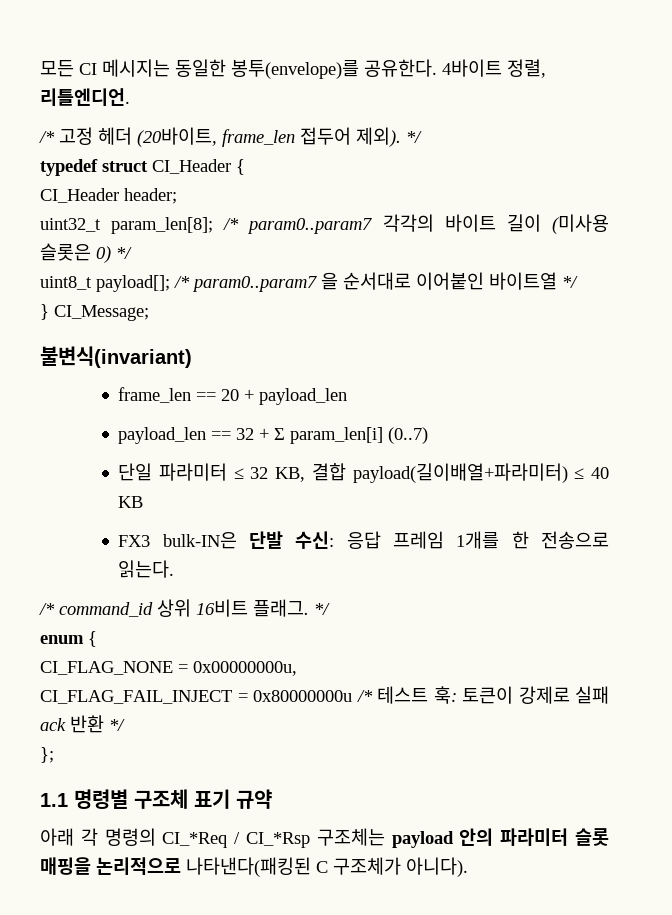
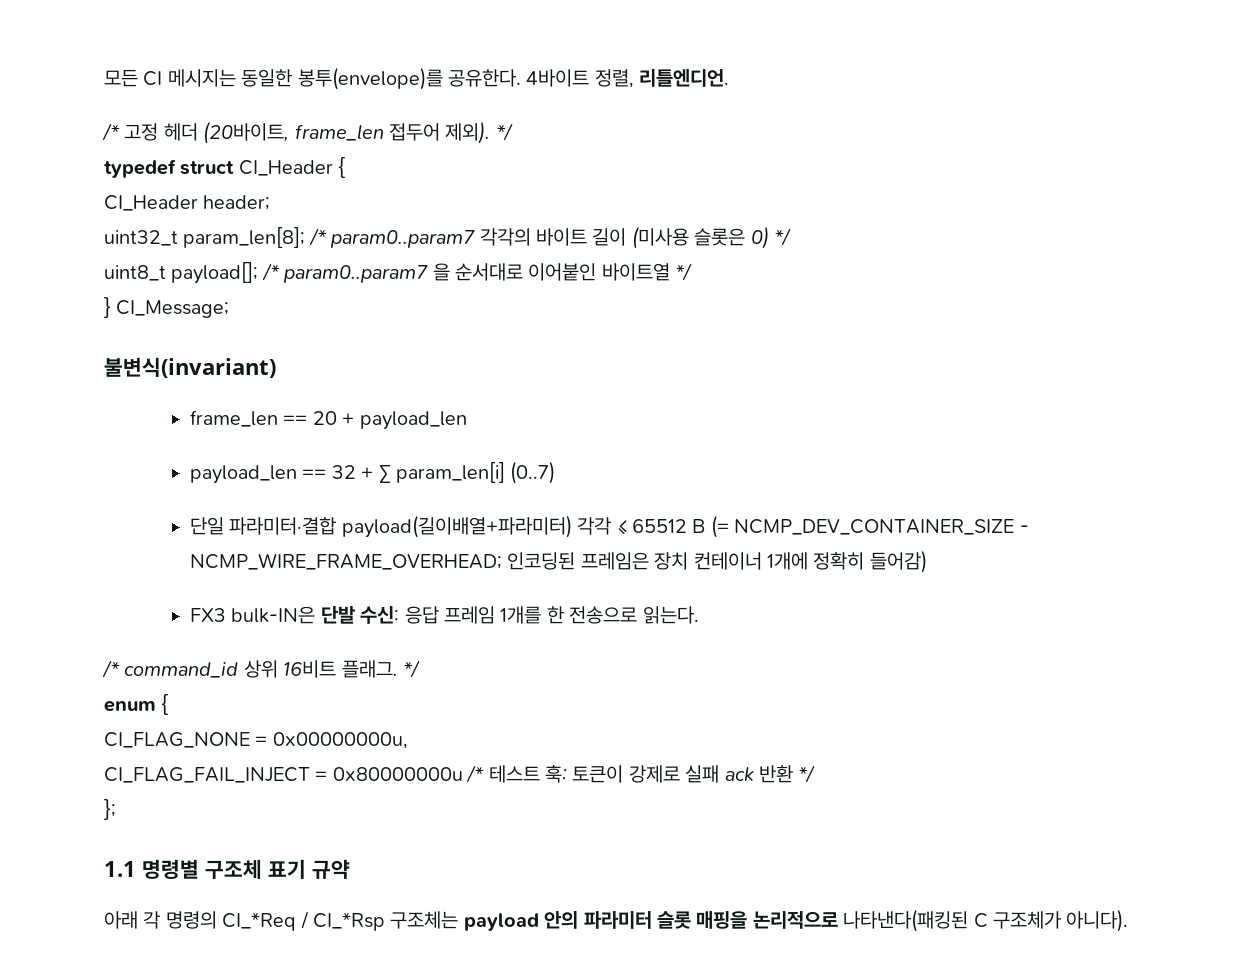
- 단일 파라미터 ≤ 32 KB, 결합 payload(길이배열+파라미터) ≤ 40 KB
+ 단일 파라미터·결합 payload(길이배열+파라미터) 각각 ≤ 65512 B (= NCMP_DEV_CONTAINER_SIZE - NCMP_WIRE_FRAME_OVERHEAD; 인코딩된 프레임은 장치 컨테이너 1개에 정확히 들어감)

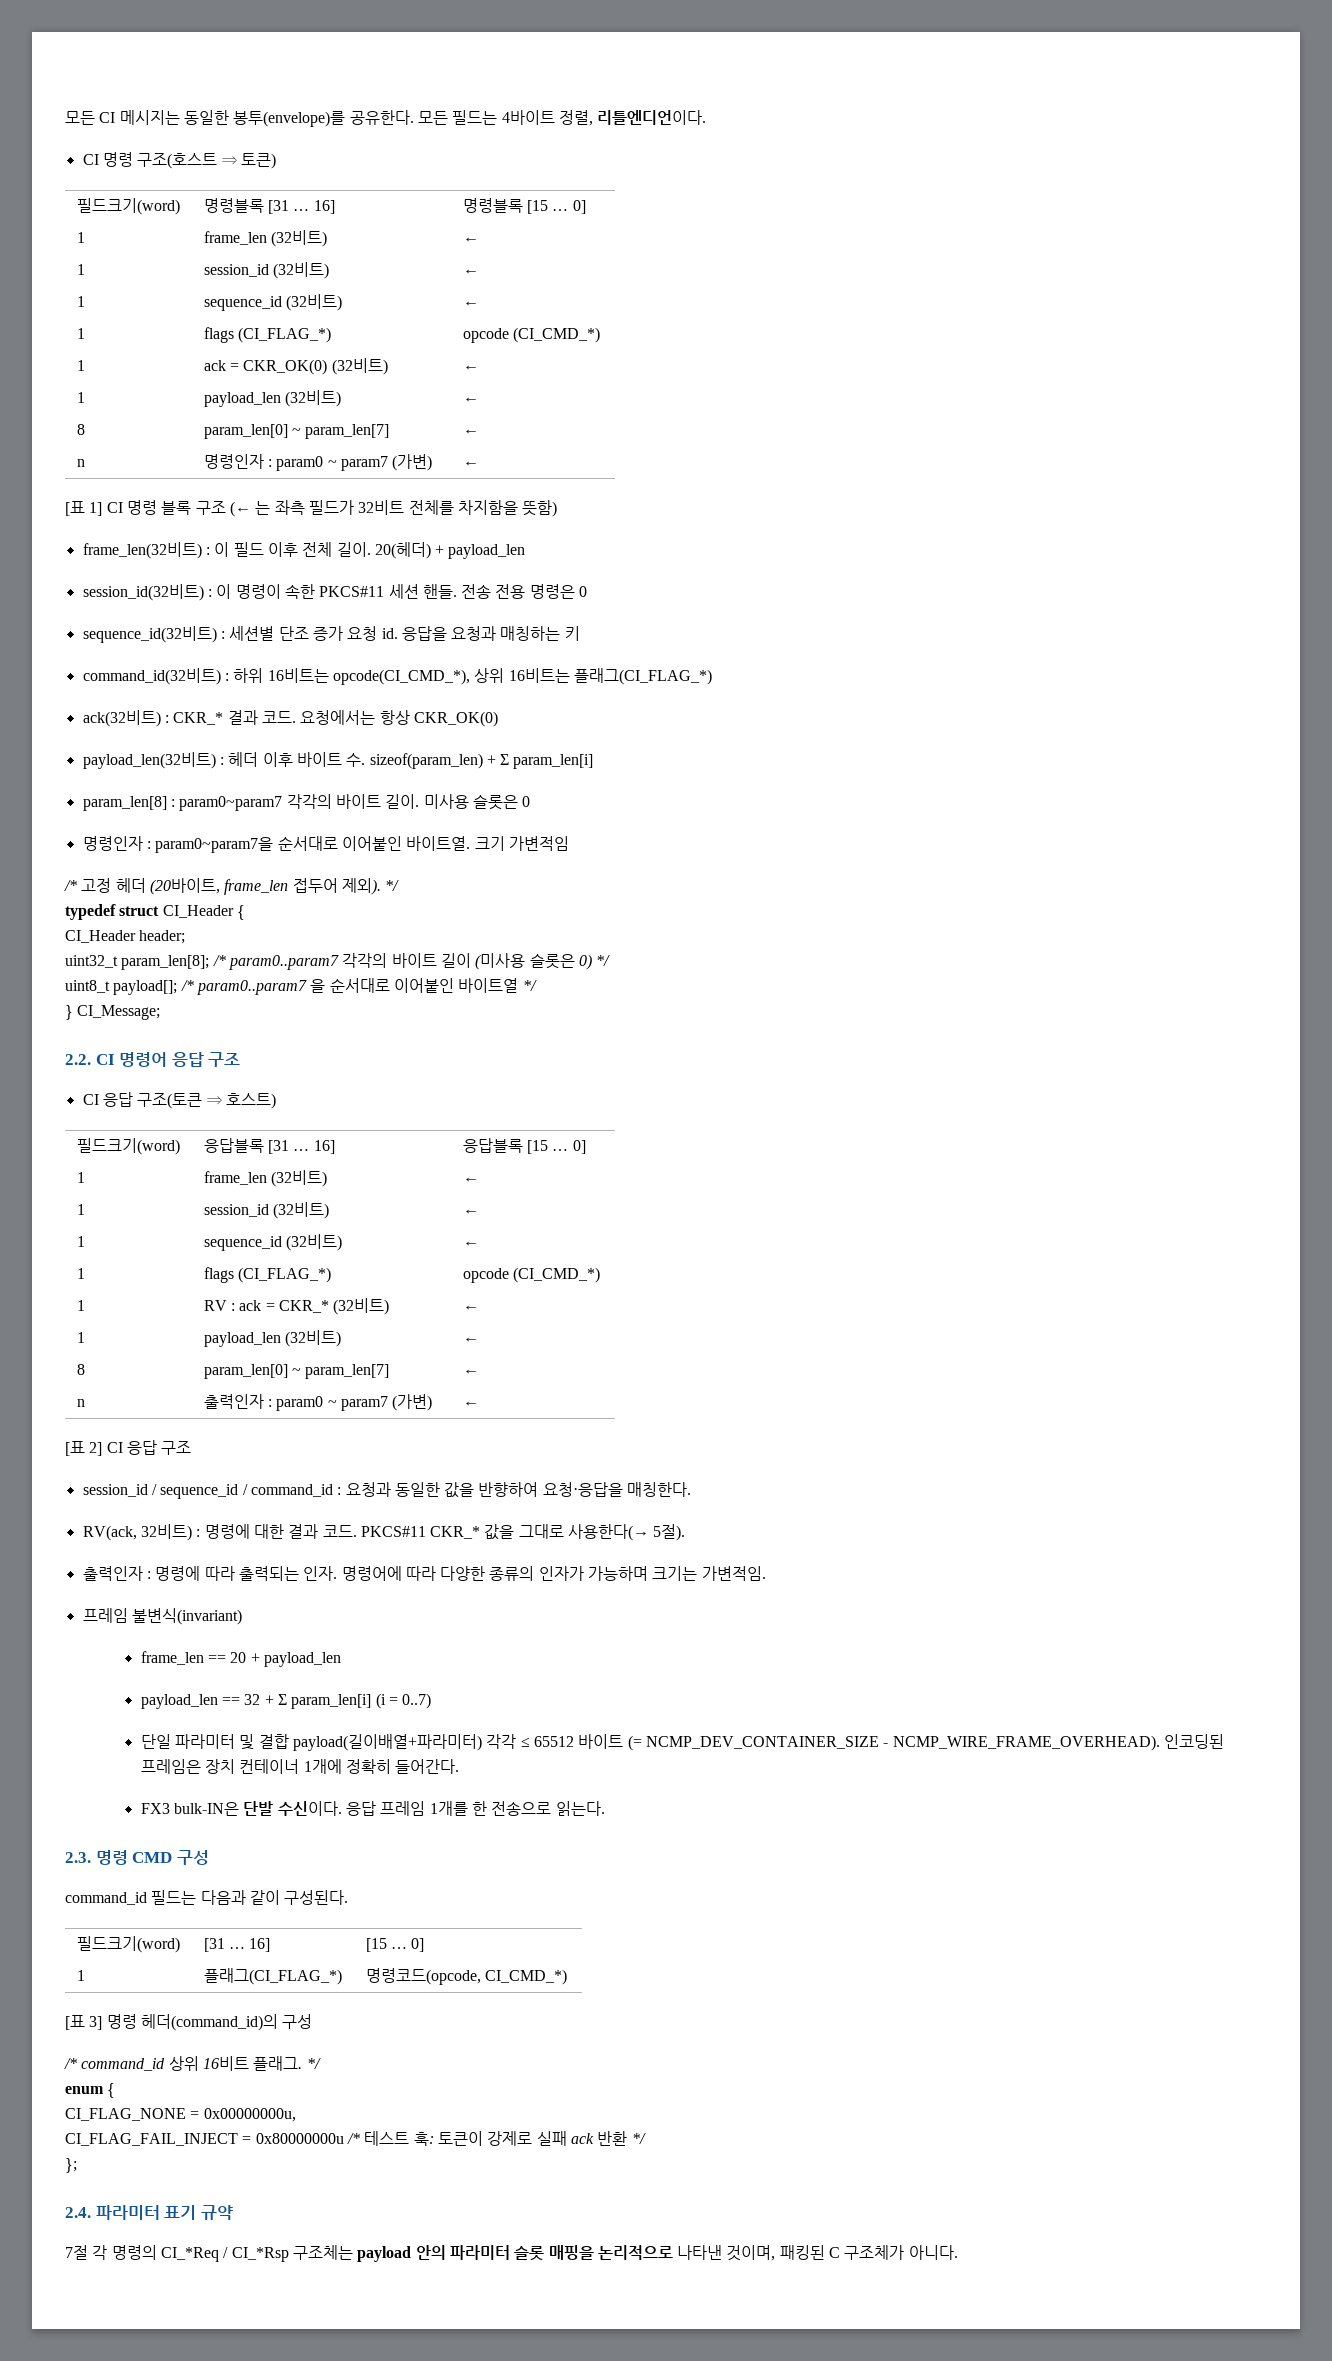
- 4바이트 정렬, 리틀엔디언.
+ 모든 필드는 4바이트 정렬, 리틀엔디언이다.
+ CI 명령 구조(호스트 ⇒ 토큰)
+ 필드크기(word) | 명령블록 [31 … 16] | 명령블록 [15 … 0]
+ 1 | frame_len (32비트) | ←
+ 1 | session_id (32비트) | ←
+ 1 | sequence_id (32비트) | ←
+ 1 | flags (CI_FLAG_*) | opcode (CI_CMD_*)
+ 1 | ack = CKR_OK(0) (32비트) | ←
+ 1 | payload_len (32비트) | ←
+ 8 | param_len[0] ~ param_len[7] | ←
+ n | 명령인자 : param0 ~ param7 (가변) | ←
+ [표 1] CI 명령 블록 구조 (← 는 좌측 필드가 32비트 전체를 차지함을 뜻함)
+ frame_len(32비트) : 이 필드 이후 전체 길이. 20(헤더) + payload_len
+ session_id(32비트) : 이 명령이 속한 PKCS#11 세션 핸들. 전송 전용 명령은 0
+ sequence_id(32비트) : 세션별 단조 증가 요청 id. 응답을 요청과 매칭하는 키
+ command_id(32비트) : 하위 16비트는 opcode(CI_CMD_*), 상위 16비트는 플래그(CI_FLAG_*)
+ ack(32비트) : CKR_* 결과 코드. 요청에서는 항상 CKR_OK(0)
+ payload_len(32비트) : 헤더 이후 바이트 수. sizeof(param_len) + Σ param_len[i]
+ param_len[8] : param0~param7 각각의 바이트 길이. 미사용 슬롯은 0
+ 명령인자 : param0~param7을 순서대로 이어붙인 바이트열. 크기 가변적임
- 불변식(invariant)
+ 2.2. CI 명령어 응답 구조
+ CI 응답 구조(토큰 ⇒ 호스트)
+ 필드크기(word) | 응답블록 [31 … 16] | 응답블록 [15 … 0]
+ 1 | frame_len (32비트) | ←
+ 1 | session_id (32비트) | ←
+ 1 | sequence_id (32비트) | ←
+ 1 | flags (CI_FLAG_*) | opcode (CI_CMD_*)
+ 1 | RV : ack = CKR_* (32비트) | ←
+ 1 | payload_len (32비트) | ←
+ 8 | param_len[0] ~ param_len[7] | ←
+ n | 출력인자 : param0 ~ param7 (가변) | ←
+ [표 2] CI 응답 구조
+ session_id / sequence_id / command_id : 요청과 동일한 값을 반향하여 요청·응답을 매칭한다.
+ RV(ack, 32비트) : 명령에 대한 결과 코드. PKCS#11 CKR_* 값을 그대로 사용한다(→ 5절).
+ 출력인자 : 명령에 따라 출력되는 인자. 명령어에 따라 다양한 종류의 인자가 가능하며 크기는 가변적임.
+ 프레임 불변식(invariant)
- payload_len == 32 + Σ param_len[i] (0..7)
- 단일 파라미터·결합 payload(길이배열+파라미터) 각각 ≤ 65512 B (= NCMP_DEV_CONTAINER_SIZE - NCMP_WIRE_FRAME_OVERHEAD; 인코딩된 프레임은 장치 컨테이너 1개에 정확히 들어감)
+ payload_len == 32 + Σ param_len[i] (i = 0..7)
+ 단일 파라미터 및 결합 payload(길이배열+파라미터) 각각 ≤ 65512 바이트 (= NCMP_DEV_CONTAINER_SIZE - NCMP_WIRE_FRAME_OVERHEAD). 인코딩된 프레임은 장치 컨테이너 1개에 정확히 들어간다.
- FX3 bulk-IN은 단발 수신: 응답 프레임 1개를 한 전송으로 읽는다.
+ FX3 bulk-IN은 단발 수신이다. 응답 프레임 1개를 한 전송으로 읽는다.
+ 2.3. 명령 CMD 구성
+ command_id 필드는 다음과 같이 구성된다.
+ 필드크기(word) | [31 … 16] | [15 … 0]
+ 1 | 플래그(CI_FLAG_*) | 명령코드(opcode, CI_CMD_*)
+ [표 3] 명령 헤더(command_id)의 구성
- 1.1 명령별 구조체 표기 규약
+ 2.4. 파라미터 표기 규약
- 아래 각 명령의 CI_*Req / CI_*Rsp 구조체는 payload 안의 파라미터 슬롯 매핑을 논리적으로 나타낸다(패킹된 C 구조체가 아니다).
+ 7절 각 명령의 CI_*Req / CI_*Rsp 구조체는 payload 안의 파라미터 슬롯 매핑을 논리적으로 나타낸 것이며, 패킹된 C 구조체가 아니다.

